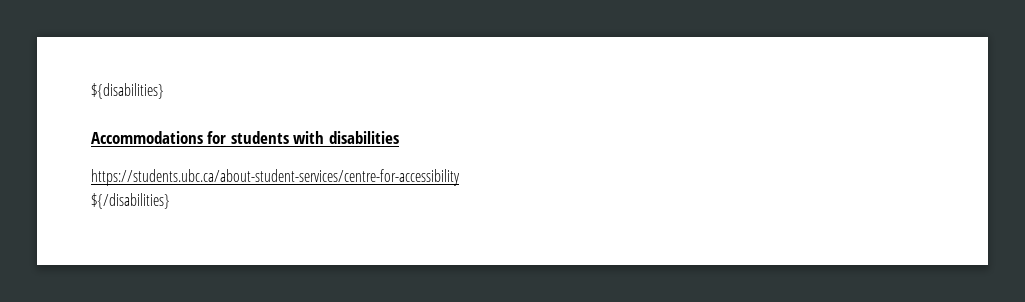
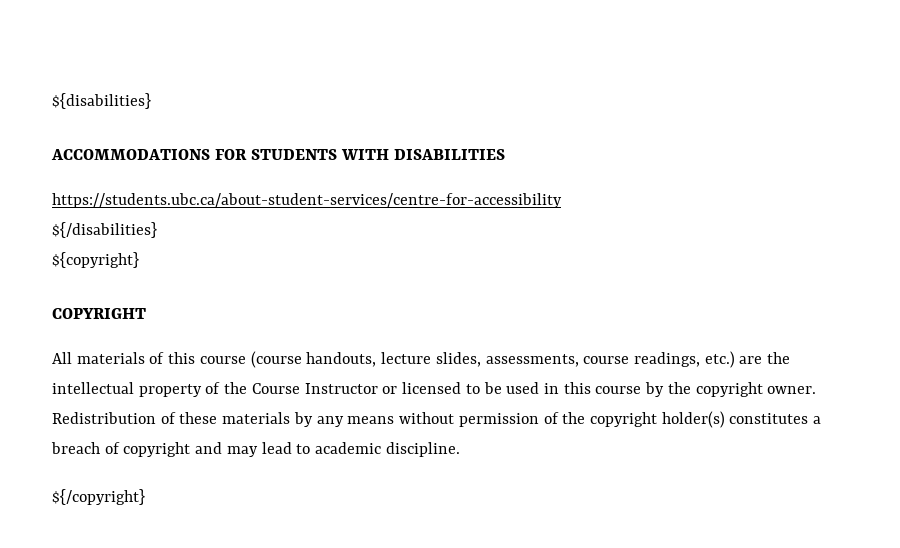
- Accommodations for students with disabilities
+ ACCOMMODATIONS FOR STUDENTS WITH DISABILITIES
  https://students.ubc.ca/about-student-services/centre-for-accessibility
  ${/disabilities}
+ ${copyright}
+ COPYRIGHT
+ All materials of this course (course handouts, lecture slides, assessments, course readings, etc.) are the intellectual property of the Course Instructor or licensed to be used in this course by the copyright owner. Redistribution of these materials by any means without permission of the copyright holder(s) constitutes a breach of copyright and may lead to academic discipline.
+ ${/copyright}

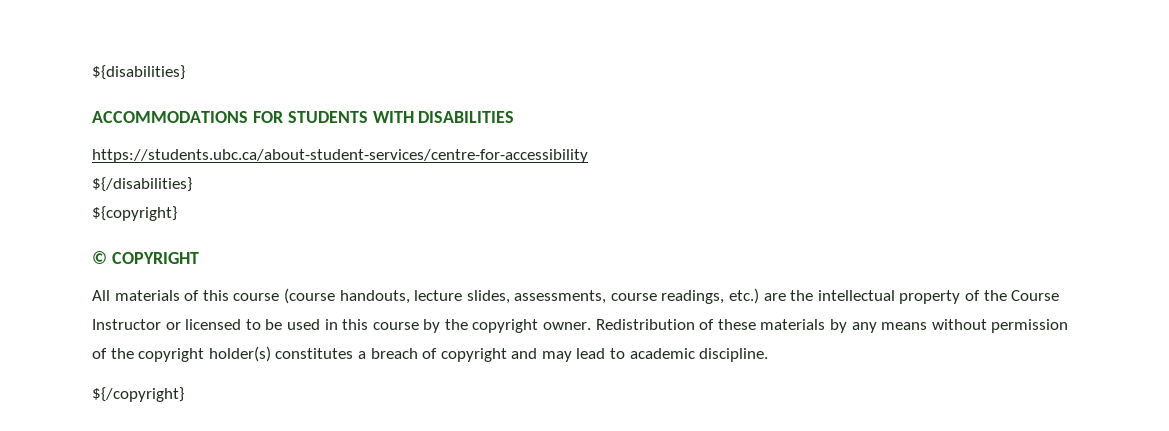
- COPYRIGHT
+ © COPYRIGHT

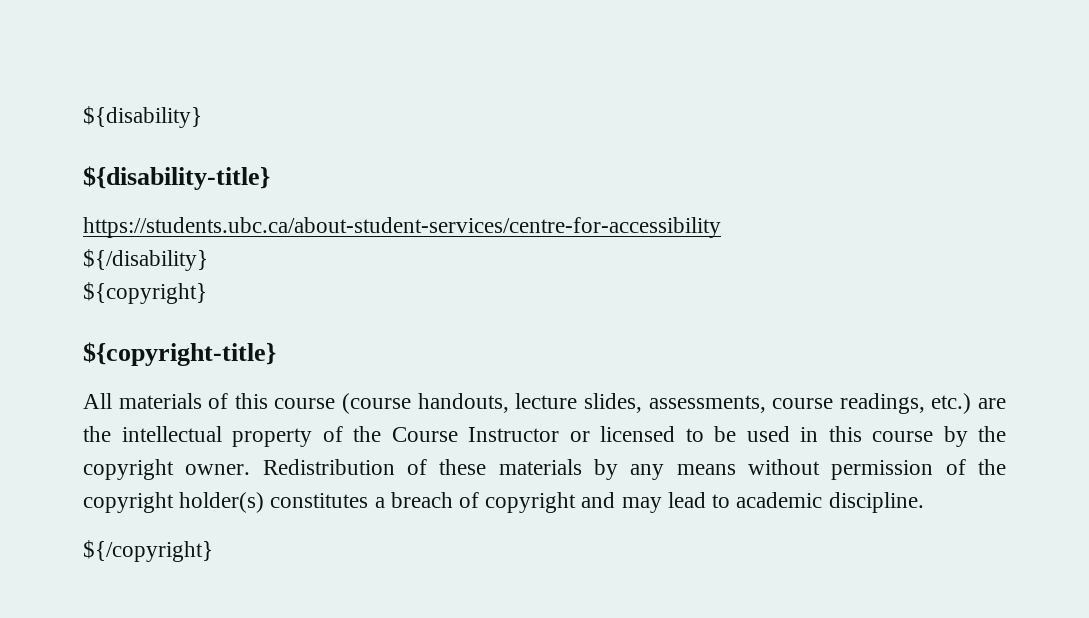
- ${disabilities}
- ACCOMMODATIONS FOR STUDENTS WITH DISABILITIES
+ ${disability}
+ ${disability-title}
- ${/disabilities}
+ ${/disability}
- © COPYRIGHT
+ ${copyright-title}

